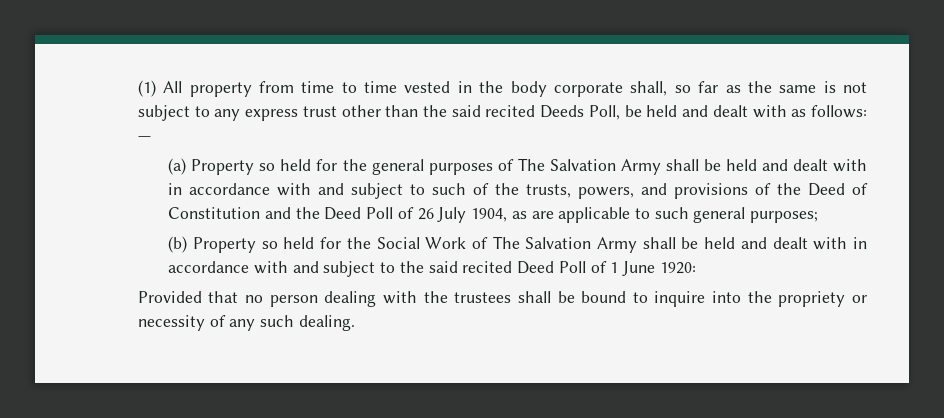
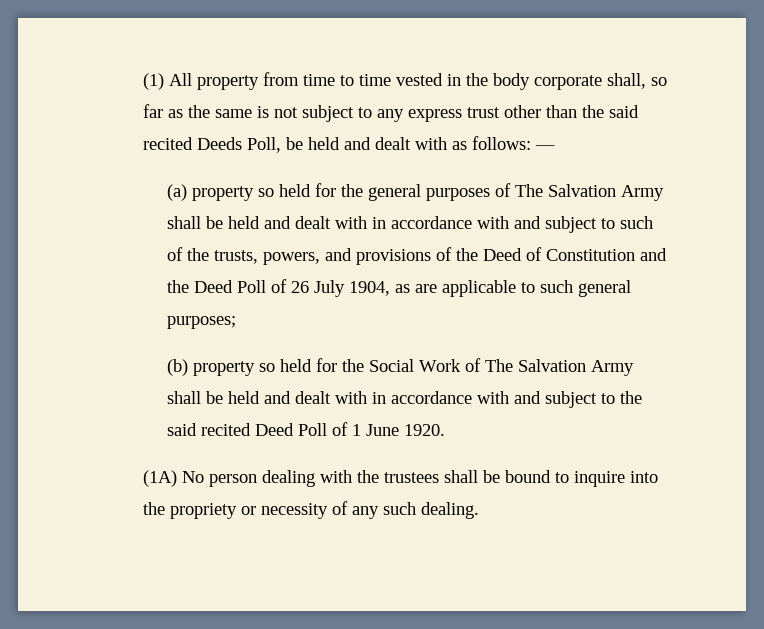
- (a) Property so held for the general purposes of The Salvation Army shall be held and dealt with in accordance with and subject to such of the trusts, powers, and provisions of the Deed of Constitution and the Deed Poll of 26 July 1904, as are applicable to such general purposes;
+ (a) property so held for the general purposes of The Salvation Army shall be held and dealt with in accordance with and subject to such of the trusts, powers, and provisions of the Deed of Constitution and the Deed Poll of 26 July 1904, as are applicable to such general purposes;
- (b) Property so held for the Social Work of The Salvation Army shall be held and dealt with in accordance with and subject to the said recited Deed Poll of 1 June 1920:
- Provided that no person dealing with the trustees shall be bound to inquire into the propriety or necessity of any such dealing.
+ (b) property so held for the Social Work of The Salvation Army shall be held and dealt with in accordance with and subject to the said recited Deed Poll of 1 June 1920.
+ (1A) No person dealing with the trustees shall be bound to inquire into the propriety or necessity of any such dealing.

